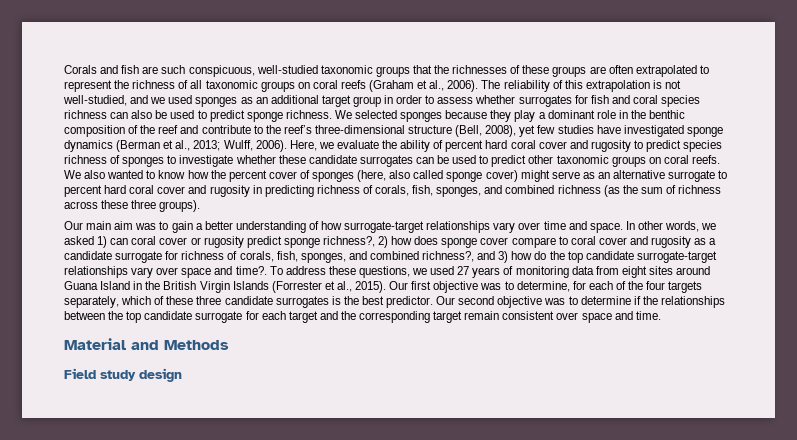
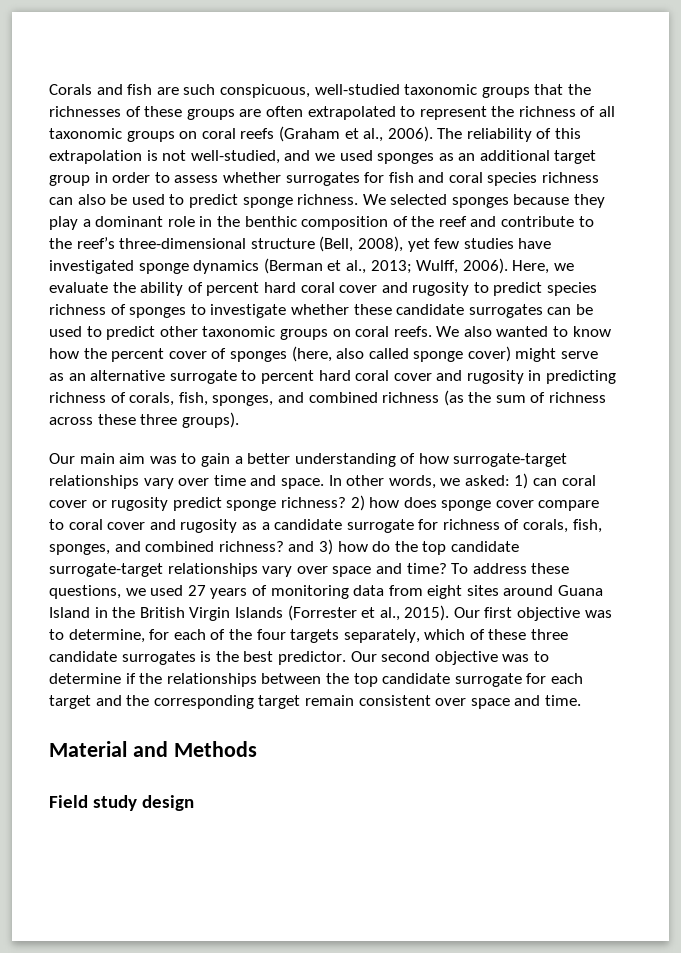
- In other words, we asked 1) can coral cover or rugosity predict sponge richness?, 2) how does sponge cover compare to coral cover and rugosity as a candidate surrogate for richness of corals, fish, sponges, and combined richness?, and 3) how do the top candidate surrogate-target relationships vary over space and time?.
+ In other words, we asked: 1) can coral cover or rugosity predict sponge richness? 2) how does sponge cover compare to coral cover and rugosity as a candidate surrogate for richness of corals, fish, sponges, and combined richness? and 3) how do the top candidate surrogate-target relationships vary over space and time?

